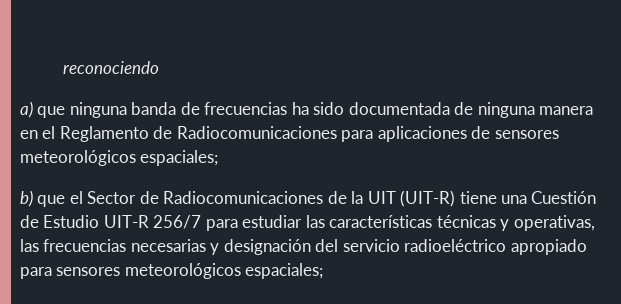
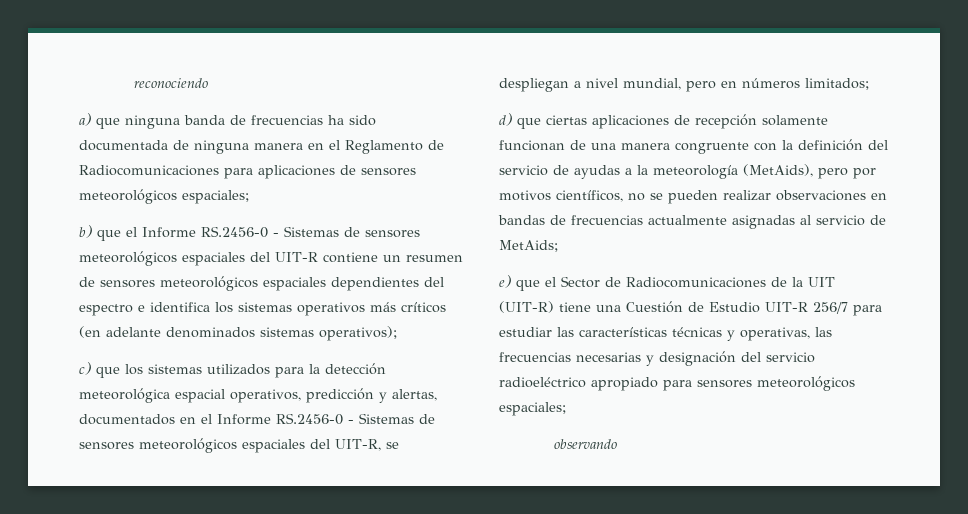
- b) que el Sector de Radiocomunicaciones de la UIT (UIT-R) tiene una Cuestión de Estudio UIT-R 256/7 para estudiar las características técnicas y operativas, las frecuencias necesarias y designación del servicio radioeléctrico apropiado para sensores meteorológicos espaciales;
+ b) que el Informe RS.2456-0 - Sistemas de sensores meteorológicos espaciales del UIT-R contiene un resumen de sensores meteorológicos espaciales dependientes del espectro e identifica los sistemas operativos más críticos (en adelante denominados sistemas operativos);
+ c) que los sistemas utilizados para la detección meteorológica espacial operativos, predicción y alertas, documentados en el Informe RS.2456-0 - Sistemas de sensores meteorológicos espaciales del UIT-R, se despliegan a nivel mundial, pero en números limitados;
+ d) que ciertas aplicaciones de recepción solamente funcionan de una manera congruente con la definición del servicio de ayudas a la meteorología (MetAids), pero por motivos científicos, no se pueden realizar observaciones en bandas de frecuencias actualmente asignadas al servicio de MetAids;
+ e) que el Sector de Radiocomunicaciones de la UIT (UIT-R) tiene una Cuestión de Estudio UIT-R 256/7 para estudiar las características técnicas y operativas, las frecuencias necesarias y designación del servicio radioeléctrico apropiado para sensores meteorológicos espaciales;
+ observando

